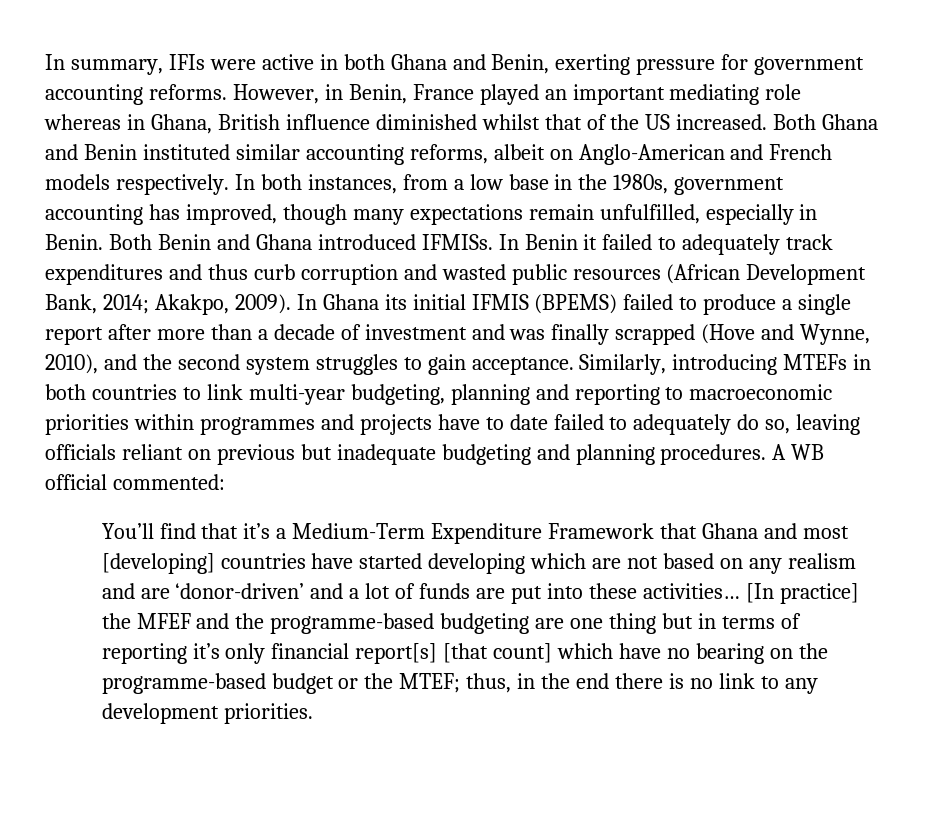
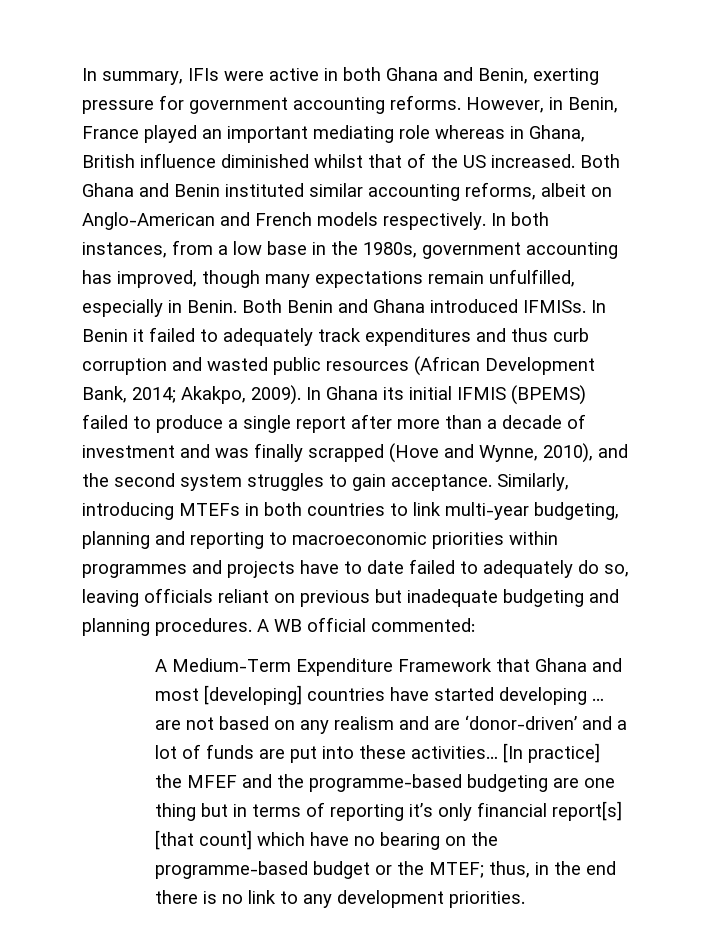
- You’ll find that it’s a Medium-Term Expenditure Framework that Ghana and most [developing] countries have started developing which are not based on any realism and are ‘donor-driven’ and a lot of funds are put into these activities…
+ A Medium-Term Expenditure Framework that Ghana and most [developing] countries have started developing … are not based on any realism and are ‘donor-driven’ and a lot of funds are put into these activities…

